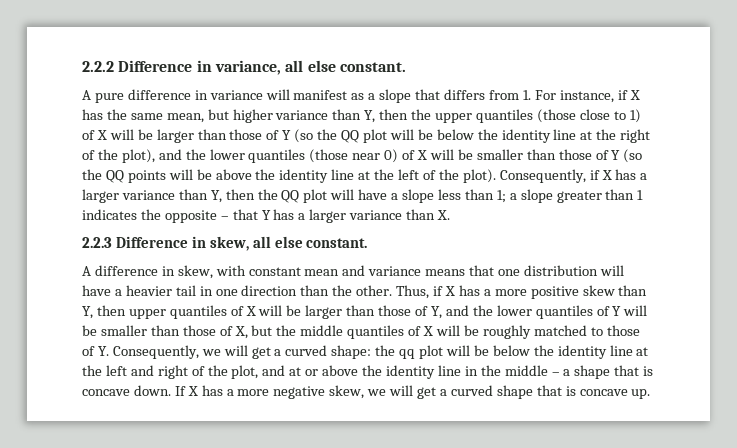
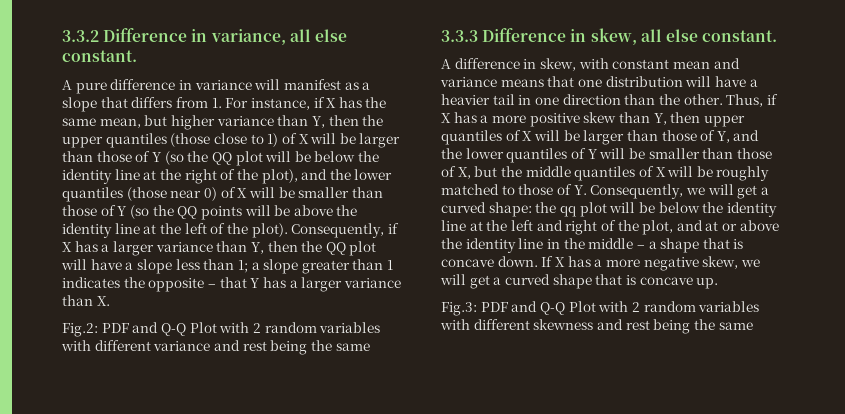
- 2.2.2 Difference in variance, all else constant.
+ 3.3.2 Difference in variance, all else constant.
- 2.2.3 Difference in skew, all else constant.
+ Fig.2: PDF and Q-Q Plot with 2 random variables with different variance and rest being the same
+ 3.3.3 Difference in skew, all else constant.
+ Fig.3: PDF and Q-Q Plot with 2 random variables with different skewness and rest being the same

